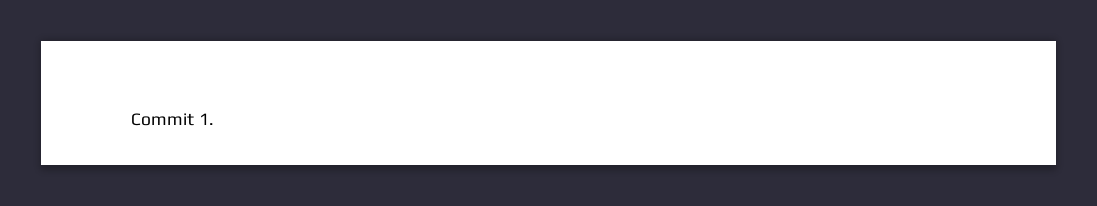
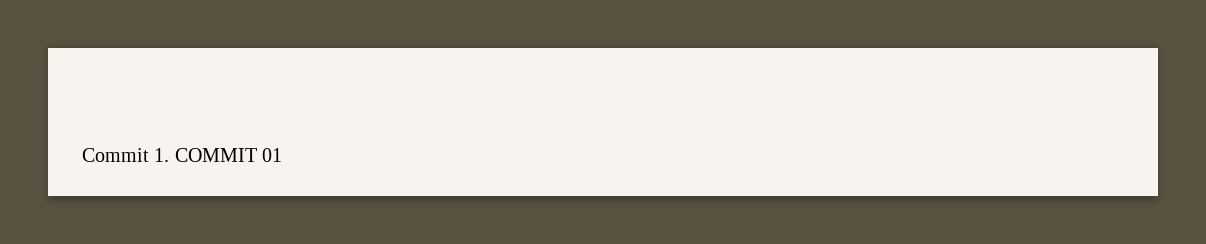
- Commit 1.
+ Commit 1. COMMIT 01

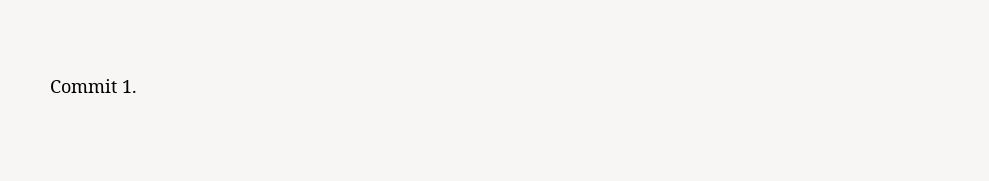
- Commit 1. COMMIT 01
+ Commit 1.

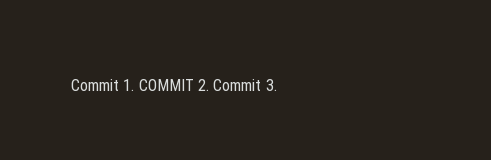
- Commit 1.
+ Commit 1. COMMIT 2. Commit 3.

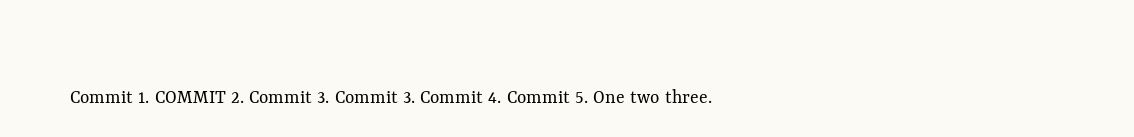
- Commit 1. COMMIT 2. Commit 3.
+ Commit 1. COMMIT 2. Commit 3. Commit 3. Commit 4. Commit 5. One two three.

